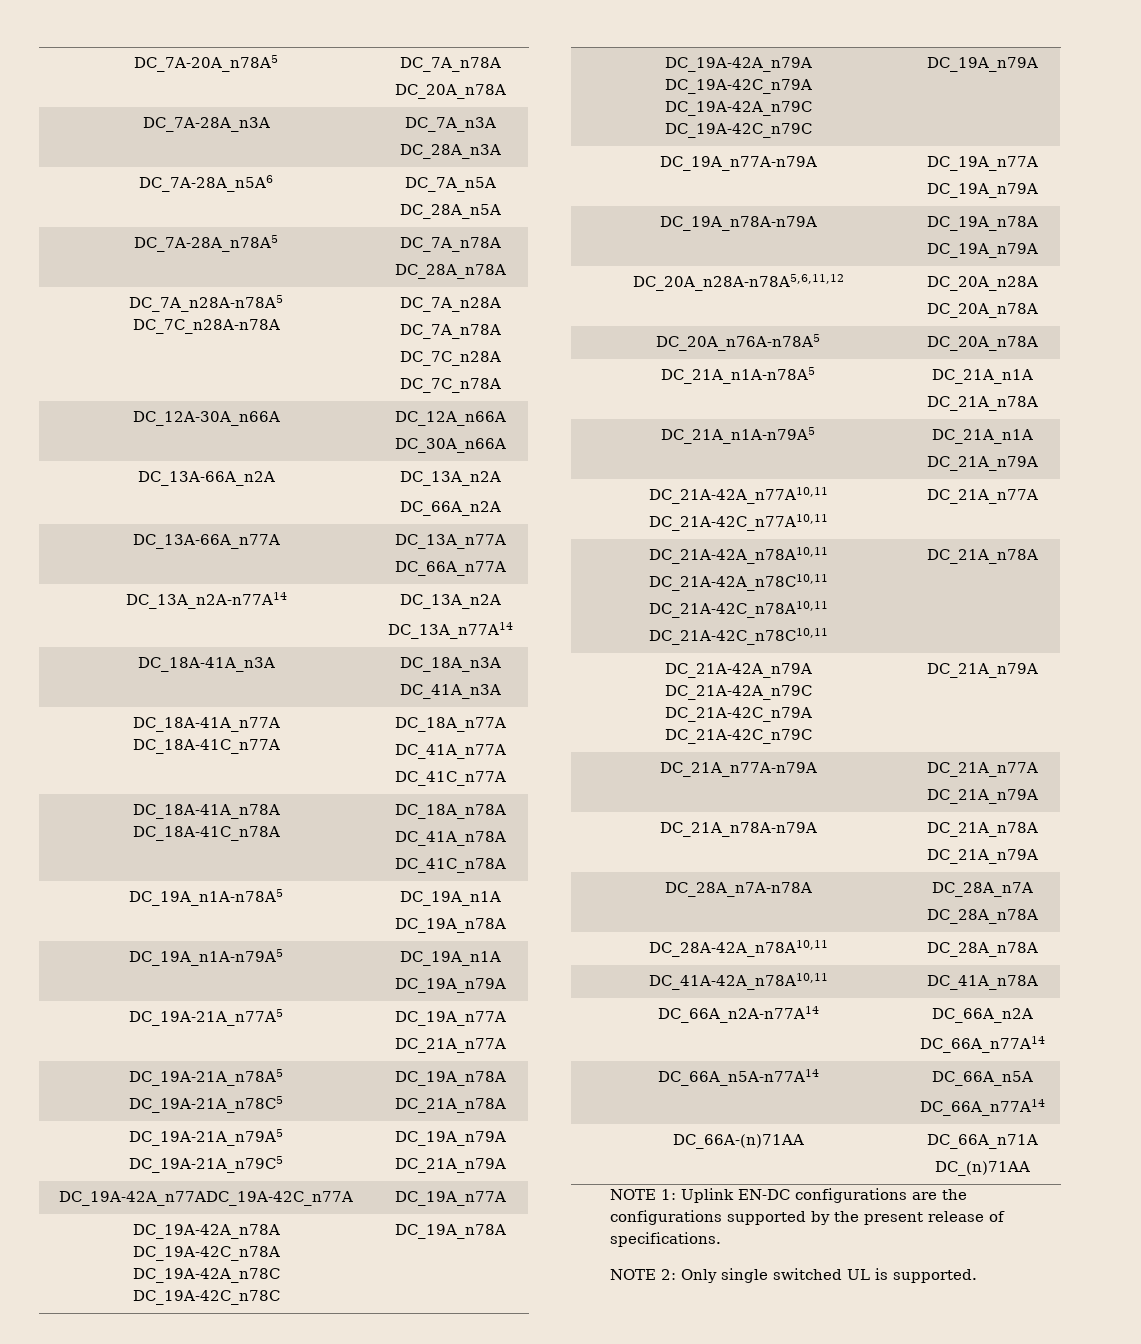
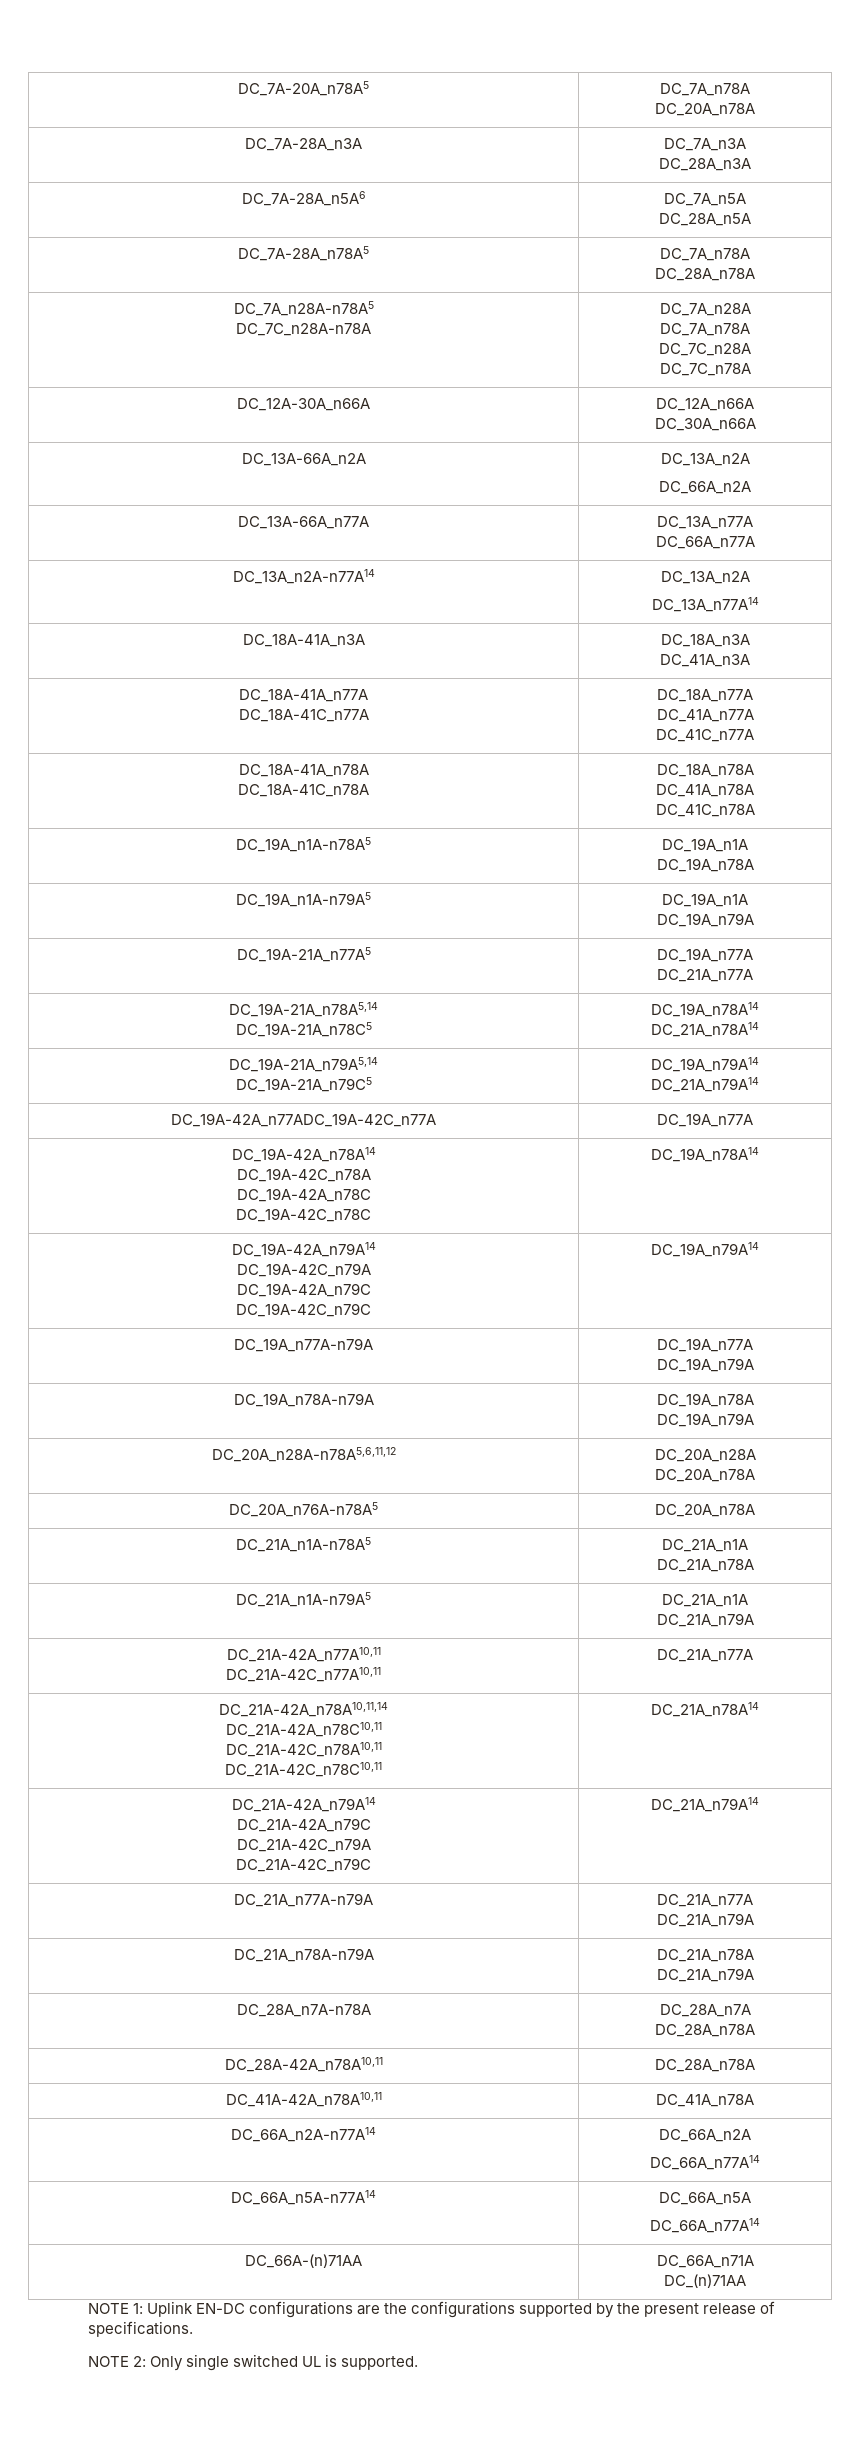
- DC_19A-21A_n78A5
- DC_19A-21A_n78C5 | DC_19A_n78A
- DC_21A_n78A
- DC_19A-21A_n79A5
- DC_19A-21A_n79C5 | DC_19A_n79A
- DC_21A_n79A
+ DC_19A-21A_n78A5,14
+ DC_19A-21A_n78C5 | DC_19A_n78A14
+ DC_21A_n78A14
+ DC_19A-21A_n79A5,14
+ DC_19A-21A_n79C5 | DC_19A_n79A14
+ DC_21A_n79A14
- DC_19A-42A_n78A
+ DC_19A-42A_n78A14
  DC_19A-42C_n78A
  DC_19A-42A_n78C
- DC_19A-42C_n78C | DC_19A_n78A
- DC_19A-42A_n79A
+ DC_19A-42C_n78C | DC_19A_n78A14
+ DC_19A-42A_n79A14
  DC_19A-42C_n79A
  DC_19A-42A_n79C
- DC_19A-42C_n79C | DC_19A_n79A
+ DC_19A-42C_n79C | DC_19A_n79A14
- DC_21A-42A_n78A10,11
+ DC_21A-42A_n78A10,11,14
  DC_21A-42A_n78C10,11
  DC_21A-42C_n78A10,11
- DC_21A-42C_n78C10,11 | DC_21A_n78A
- DC_21A-42A_n79A
+ DC_21A-42C_n78C10,11 | DC_21A_n78A14
+ DC_21A-42A_n79A14
  DC_21A-42A_n79C
  DC_21A-42C_n79A
- DC_21A-42C_n79C | DC_21A_n79A
+ DC_21A-42C_n79C | DC_21A_n79A14

